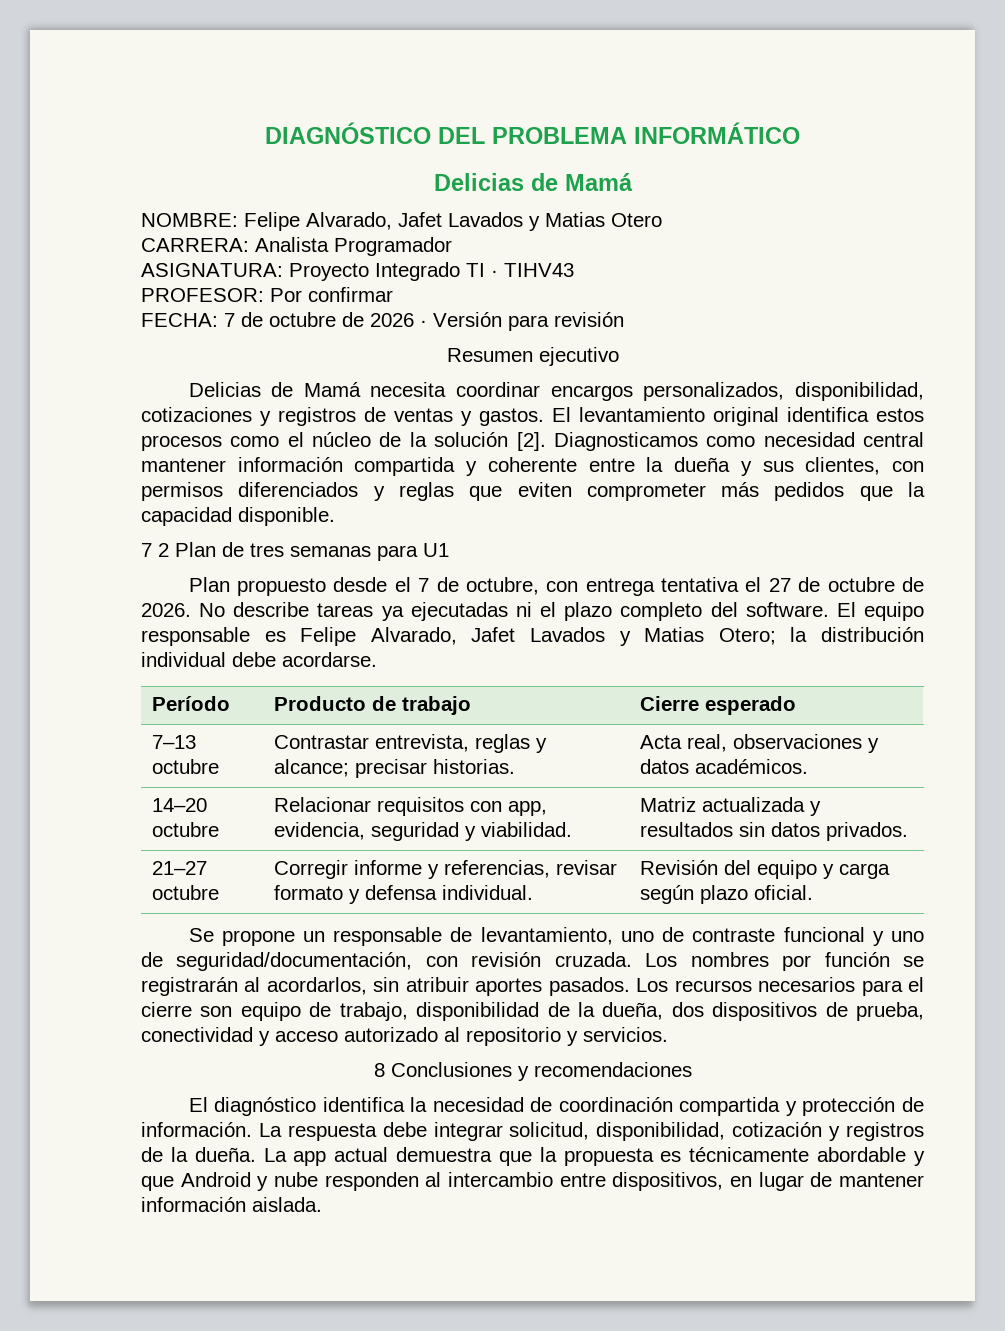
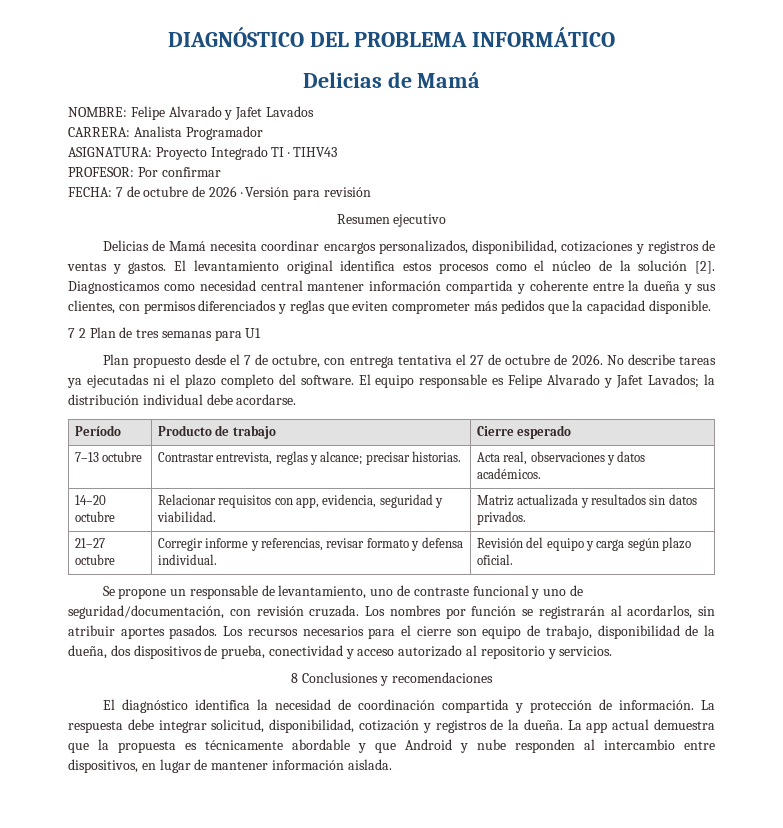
- NOMBRE: Felipe Alvarado, Jafet Lavados y Matias Otero
+ NOMBRE: Felipe Alvarado y Jafet Lavados
- El equipo responsable es Felipe Alvarado, Jafet Lavados y Matias Otero; la distribución individual debe acordarse.
+ El equipo responsable es Felipe Alvarado y Jafet Lavados; la distribución individual debe acordarse.

